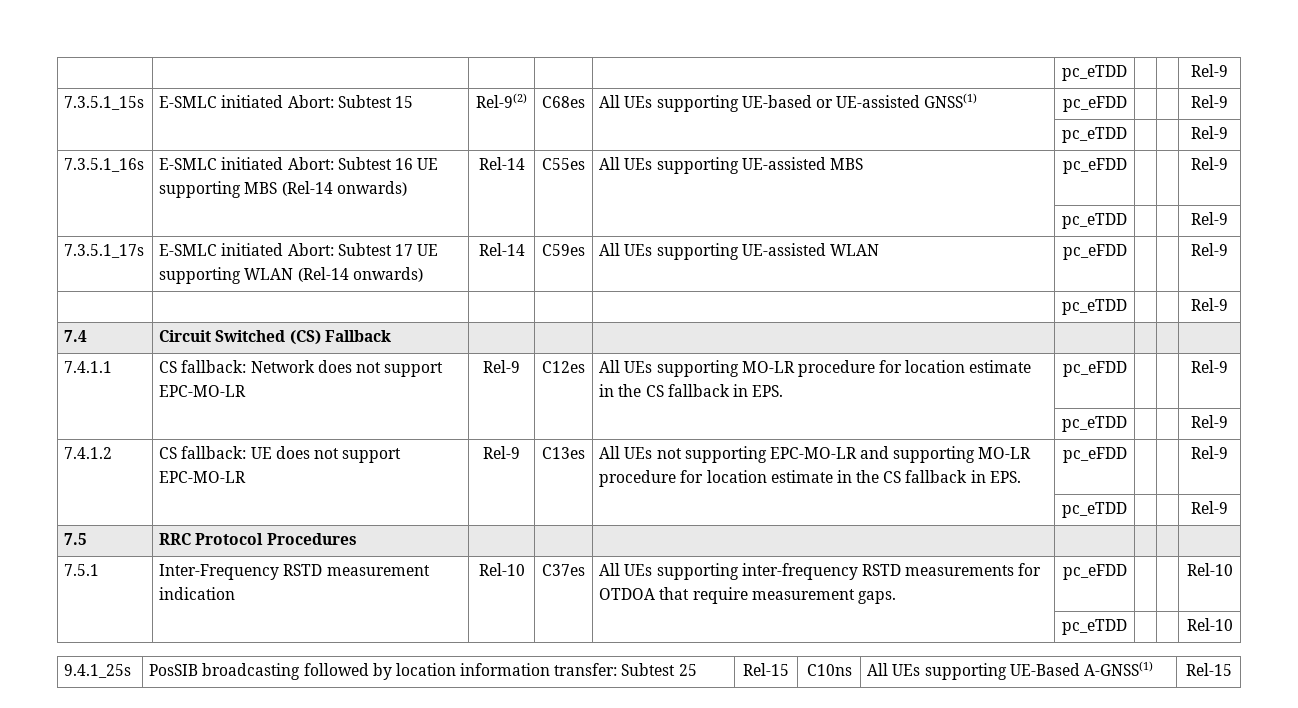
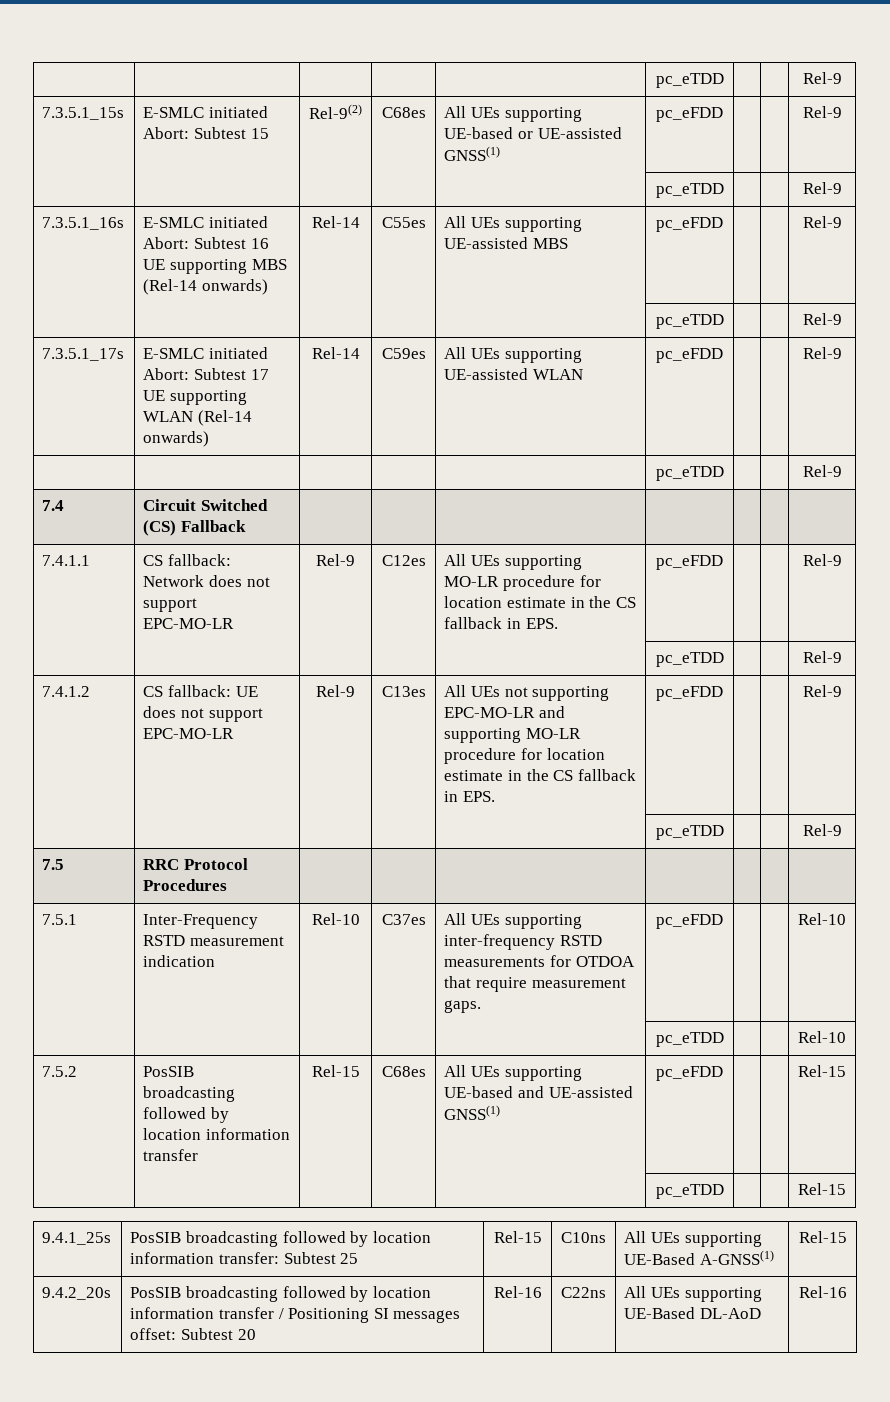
+ 7.5.2 | PosSIB broadcasting followed by location information transfer | Rel-15 | C68es | All UEs supporting UE-based and UE-assisted GNSS(1) | pc_eFDD | | | Rel-15
+ | | | | | pc_eTDD | | | Rel-15
+ 9.4.2_20s | PosSIB broadcasting followed by location information transfer / Positioning SI messages offset: Subtest 20 | Rel-16 | C22ns | All UEs supporting UE-Based DL-AoD | Rel-16

